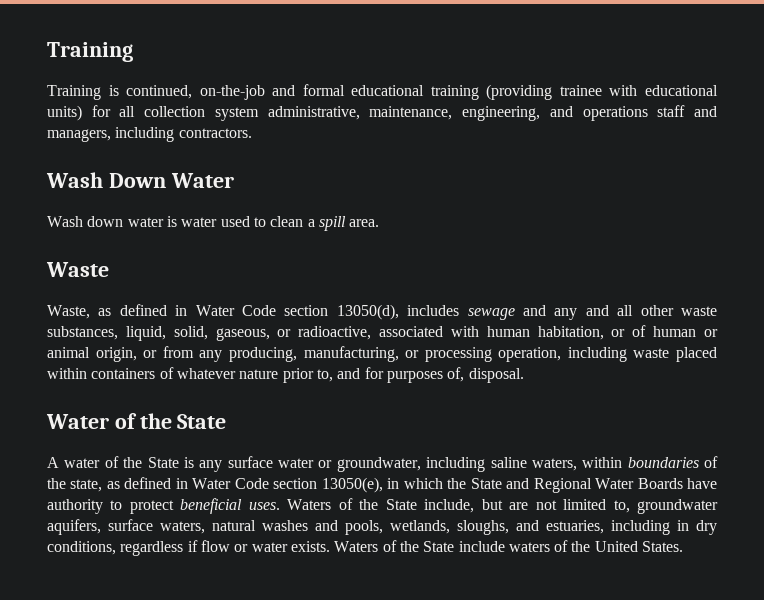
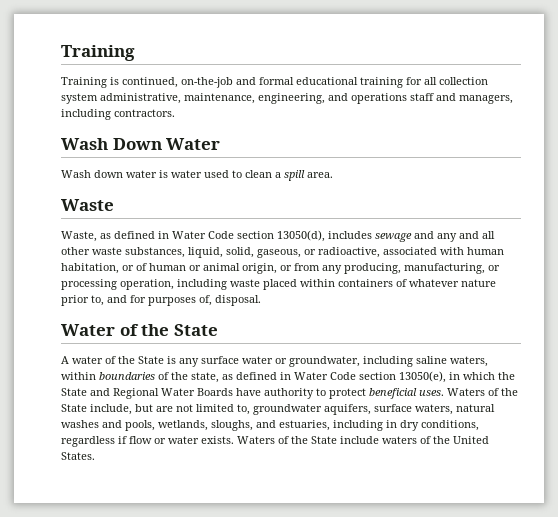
- Training is continued, on-the-job and formal educational training (providing trainee with educational units) for all collection system administrative, maintenance, engineering, and operations staff and managers, including contractors.
+ Training is continued, on-the-job and formal educational training for all collection system administrative, maintenance, engineering, and operations staff and managers, including contractors.

